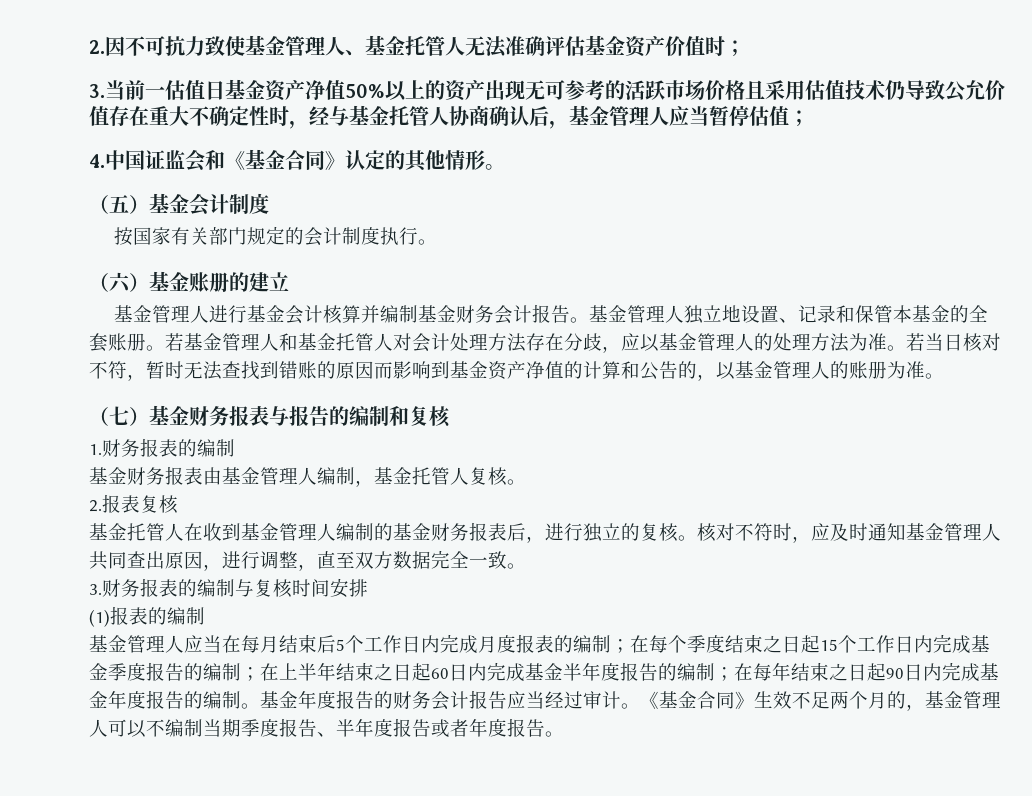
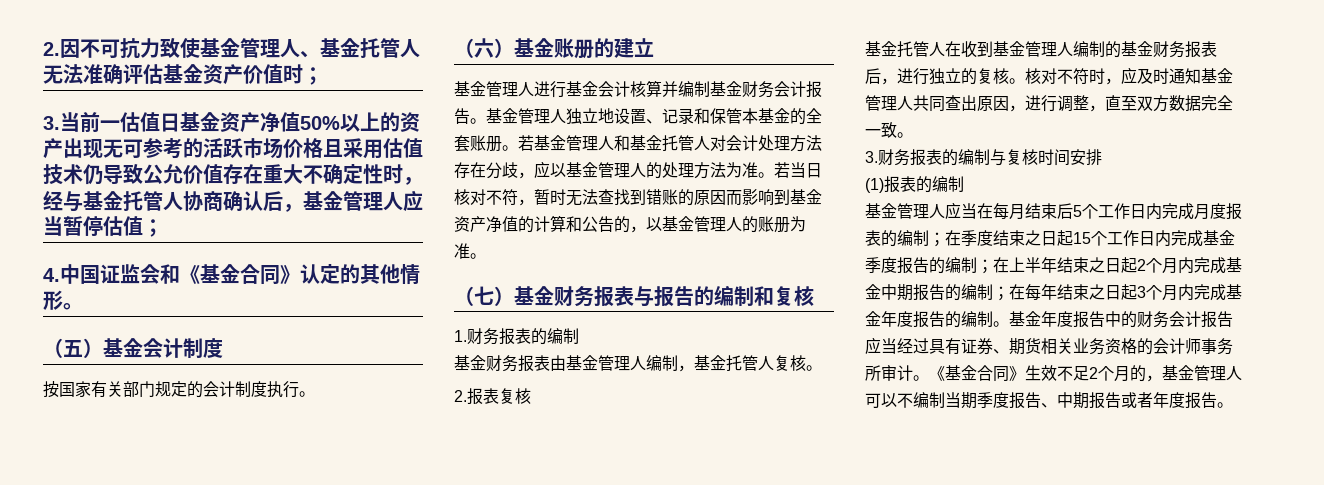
- 基金管理人应当在每月结束后5个工作日内完成月度报表的编制；在每个季度结束之日起15个工作日内完成基金季度报告的编制；在上半年结束之日起60日内完成基金半年度报告的编制；在每年结束之日起90日内完成基金年度报告的编制。
+ 基金管理人应当在每月结束后5个工作日内完成月度报表的编制；在季度结束之日起15个工作日内完成基金季度报告的编制；在上半年结束之日起2个月内完成基金中期报告的编制；在每年结束之日起3个月内完成基金年度报告的编制。
- 基金年度报告的财务会计报告应当经过审计。
+ 基金年度报告中的财务会计报告应当经过具有证券、期货相关业务资格的会计师事务所审计。
- 《基金合同》生效不足两个月的，基金管理人可以不编制当期季度报告、半年度报告或者年度报告。
+ 《基金合同》生效不足2个月的，基金管理人可以不编制当期季度报告、中期报告或者年度报告。

